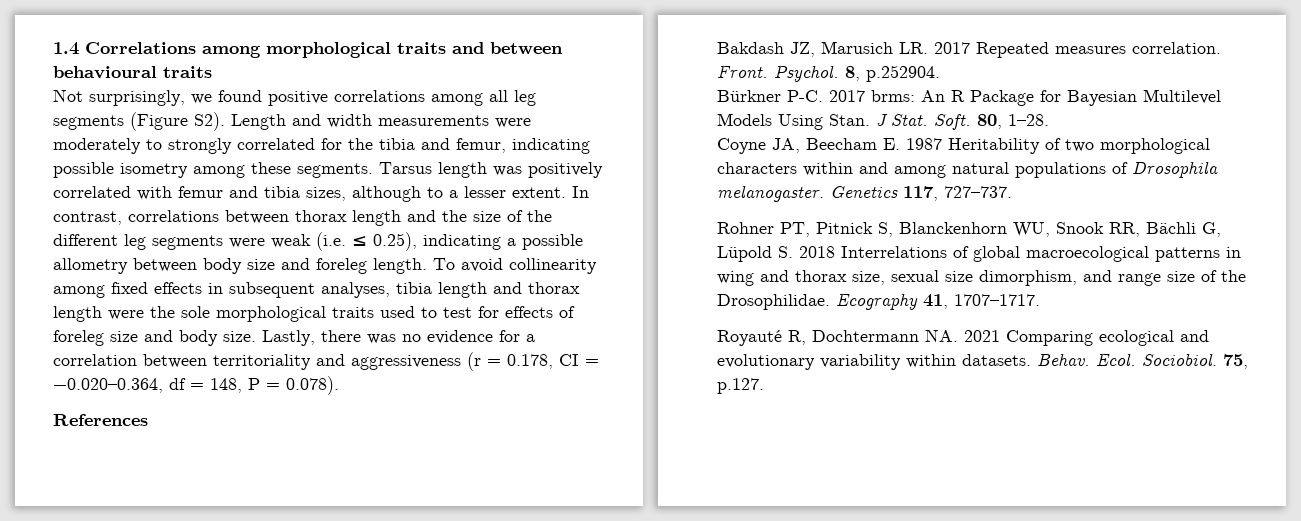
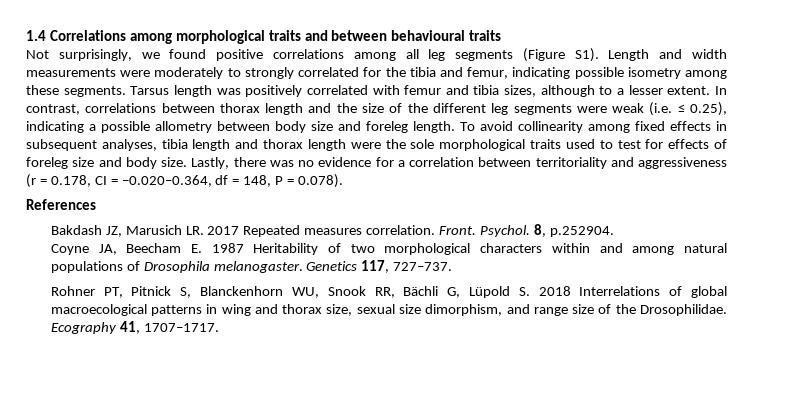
- Not surprisingly, we found positive correlations among all leg segments (Figure S2). Length and width measurements were moderately to strongly correlated for the tibia and femur, indicating possible isometry among these segments.
+ Not surprisingly, we found positive correlations among all leg segments (Figure S1). Length and width measurements were moderately to strongly correlated for the tibia and femur, indicating possible isometry among these segments.
- Bürkner P-C. 2017 brms: An R Package for Bayesian Multilevel Models Using Stan. J Stat. Soft. 80, 1–28.
- Royauté R, Dochtermann NA. 2021 Comparing ecological and evolutionary variability within datasets. Behav. Ecol. Sociobiol. 75, p.127.

